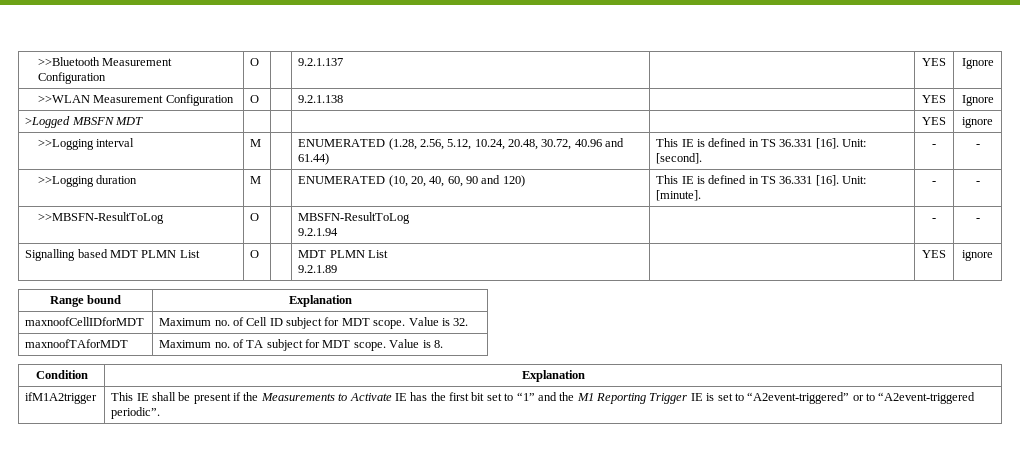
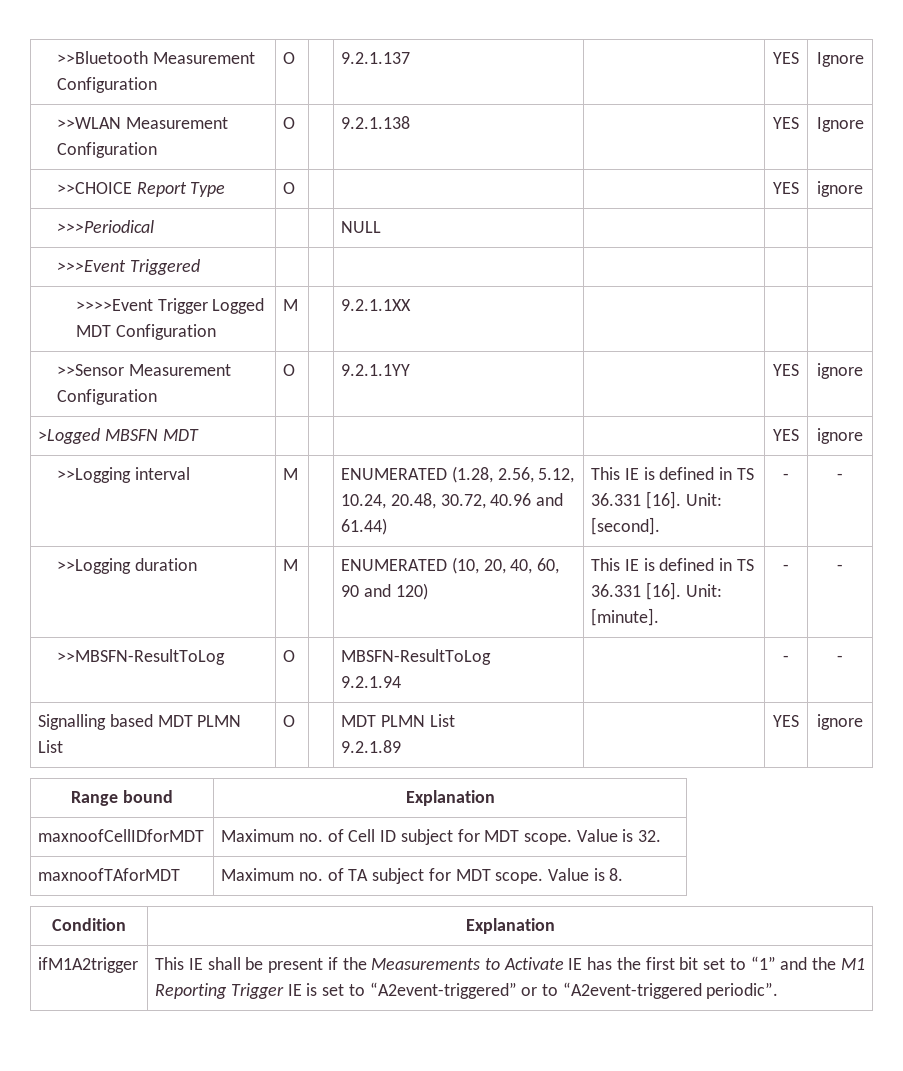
+ >>CHOICE Report Type | O | | | | YES | ignore
+ >>>Periodical | | | NULL | | |
+ >>>Event Triggered | | | | | |
+ >>>>Event Trigger Logged MDT Configuration | M | | 9.2.1.1XX | | |
+ >>Sensor Measurement Configuration | O | | 9.2.1.1YY | | YES | ignore

